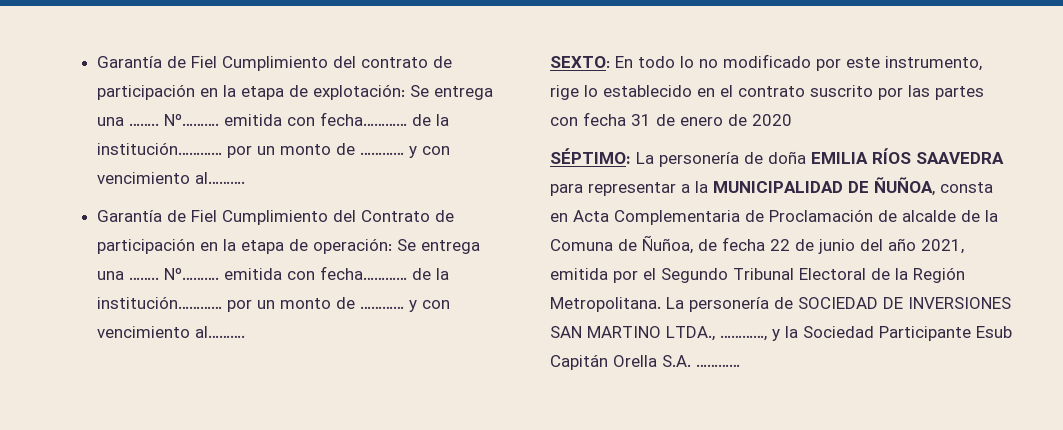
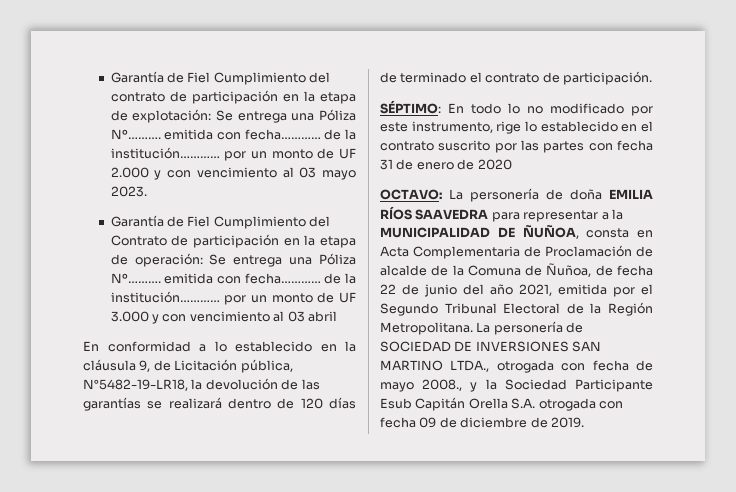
- Garantía de Fiel Cumplimiento del contrato de participación en la etapa de explotación: Se entrega una …….. Nº………. emitida con fecha………… de la institución………… por un monto de ………… y con vencimiento al……….
+ Garantía de Fiel Cumplimiento del contrato de participación en la etapa de explotación: Se entrega una Póliza Nº………. emitida con fecha………… de la institución………… por un monto de UF 2.000 y con vencimiento al 03 mayo 2023.
- Garantía de Fiel Cumplimiento del Contrato de participación en la etapa de operación: Se entrega una …….. Nº………. emitida con fecha………… de la institución………… por un monto de ………… y con vencimiento al……….
- SEXTO: En todo lo no modificado por este instrumento, rige lo establecido en el contrato suscrito por las partes con fecha 31 de enero de 2020
+ Garantía de Fiel Cumplimiento del Contrato de participación en la etapa de operación: Se entrega una Póliza Nº………. emitida con fecha………… de la institución………… por un monto de UF 3.000 y con vencimiento al 03 abril
+ En conformidad a lo establecido en la cláusula 9, de Licitación pública, N°5482-19-LR18, la devolución de las garantías se realizará dentro de 120 días de terminado el contrato de participación.
+ SÉPTIMO: En todo lo no modificado por este instrumento, rige lo establecido en el contrato suscrito por las partes con fecha 31 de enero de 2020
- SÉPTIMO: La personería de doña EMILIA RÍOS SAAVEDRA para representar a la MUNICIPALIDAD DE ÑUÑOA, consta en Acta Complementaria de Proclamación de alcalde de la Comuna de Ñuñoa, de fecha 22 de junio del año 2021, emitida por el Segundo Tribunal Electoral de la Región Metropolitana.
+ OCTAVO: La personería de doña EMILIA RÍOS SAAVEDRA para representar a la MUNICIPALIDAD DE ÑUÑOA, consta en Acta Complementaria de Proclamación de alcalde de la Comuna de Ñuñoa, de fecha 22 de junio del año 2021, emitida por el Segundo Tribunal Electoral de la Región Metropolitana.
- La personería de SOCIEDAD DE INVERSIONES SAN MARTINO LTDA., …………, y la Sociedad Participante Esub Capitán Orella S.A. …………
+ La personería de SOCIEDAD DE INVERSIONES SAN MARTINO LTDA., otrogada con fecha de mayo 2008., y la Sociedad Participante Esub Capitán Orella S.A. otrogada con fecha 09 de diciembre de 2019.

